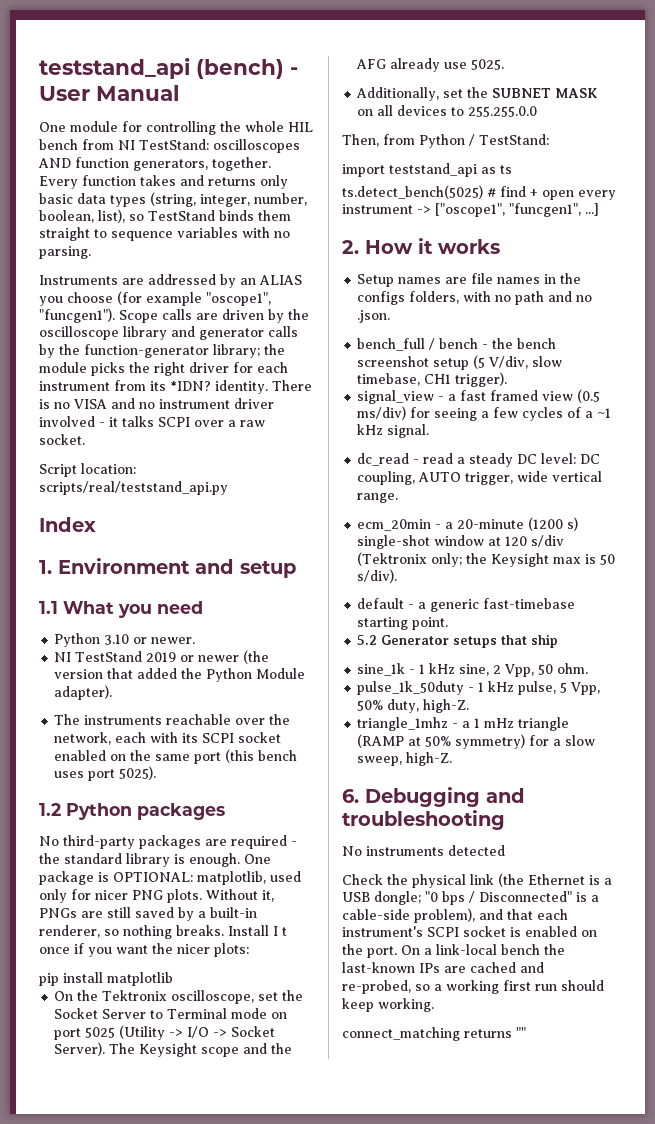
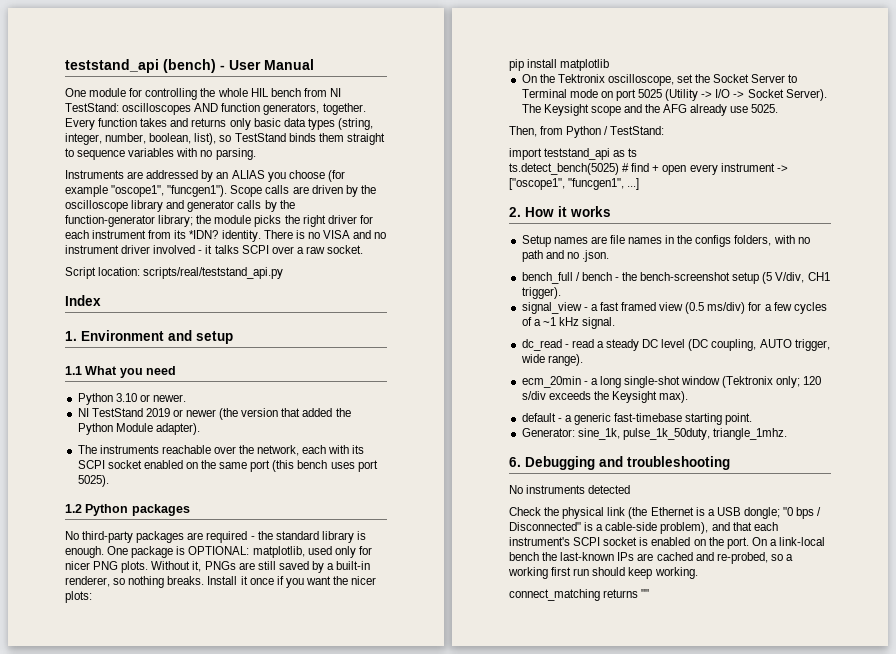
- Install I t once if you want the nicer plots:
+ Install it once if you want the nicer plots:
- Additionally, set the SUBNET MASK on all devices to 255.255.0.0
- bench_full / bench - the bench screenshot setup (5 V/div, slow timebase, CH1 trigger).
+ bench_full / bench - the bench-screenshot setup (5 V/div, CH1 trigger).
- signal_view - a fast framed view (0.5 ms/div) for seeing a few cycles of a ~1 kHz signal.
+ signal_view - a fast framed view (0.5 ms/div) for a few cycles of a ~1 kHz signal.
- dc_read - read a steady DC level: DC coupling, AUTO trigger, wide vertical range.
+ dc_read - read a steady DC level (DC coupling, AUTO trigger, wide range).
- ecm_20min - a 20-minute (1200 s) single-shot window at 120 s/div (Tektronix only; the Keysight max is 50 s/div).
+ ecm_20min - a long single-shot window (Tektronix only; 120 s/div exceeds the Keysight max).
- 5.2 Generator setups that ship
- sine_1k - 1 kHz sine, 2 Vpp, 50 ohm.
- pulse_1k_50duty - 1 kHz pulse, 5 Vpp, 50% duty, high-Z.
- triangle_1mhz - a 1 mHz triangle (RAMP at 50% symmetry) for a slow sweep, high-Z.
+ Generator: sine_1k, pulse_1k_50duty, triangle_1mhz.

